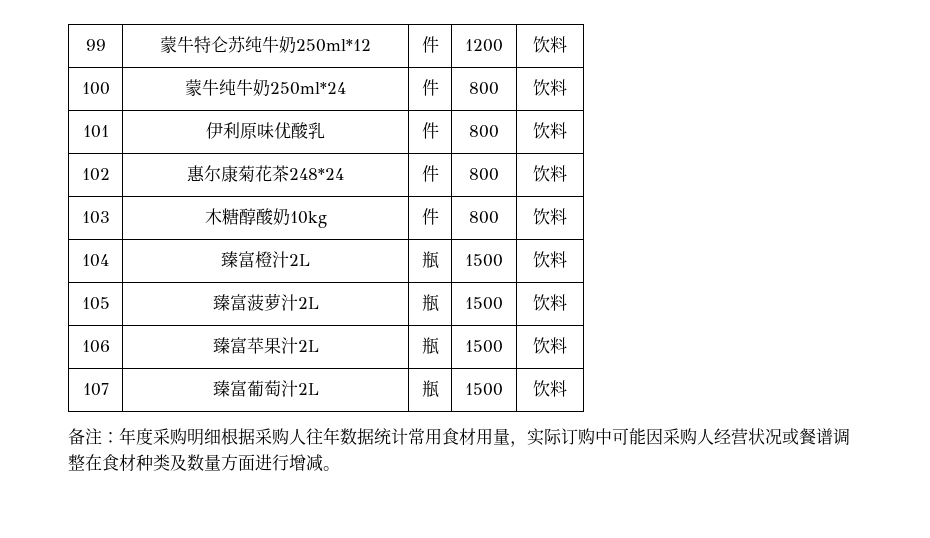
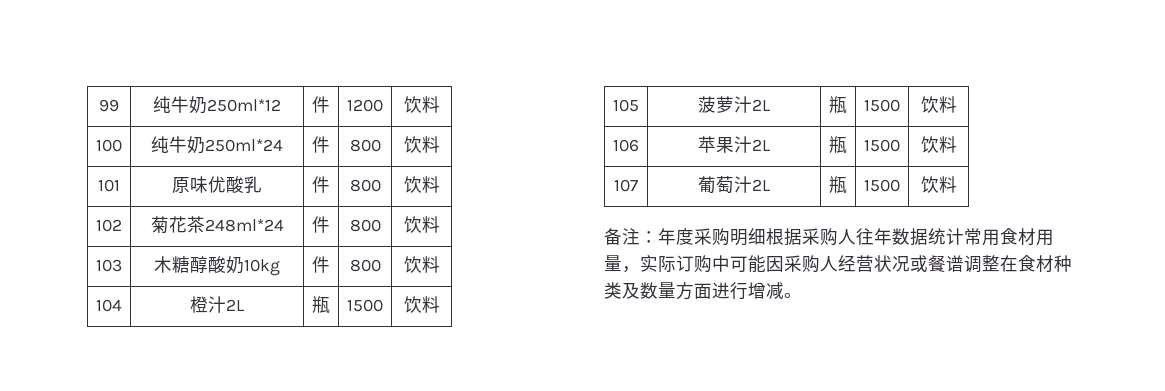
- 99 | 蒙牛特仑苏纯牛奶250ml*12 | 件 | 1200 | 饮料
+ 99 | 纯牛奶250ml*12 | 件 | 1200 | 饮料
- 100 | 蒙牛纯牛奶250ml*24 | 件 | 800 | 饮料
+ 100 | 纯牛奶250ml*24 | 件 | 800 | 饮料
- 101 | 伊利原味优酸乳 | 件 | 800 | 饮料
+ 101 | 原味优酸乳 | 件 | 800 | 饮料
- 102 | 惠尔康菊花茶248*24 | 件 | 800 | 饮料
+ 102 | 菊花茶248ml*24 | 件 | 800 | 饮料
- 104 | 臻富橙汁2L | 瓶 | 1500 | 饮料
+ 104 | 橙汁2L | 瓶 | 1500 | 饮料
- 105 | 臻富菠萝汁2L | 瓶 | 1500 | 饮料
+ 105 | 菠萝汁2L | 瓶 | 1500 | 饮料
- 106 | 臻富苹果汁2L | 瓶 | 1500 | 饮料
+ 106 | 苹果汁2L | 瓶 | 1500 | 饮料
- 107 | 臻富葡萄汁2L | 瓶 | 1500 | 饮料
+ 107 | 葡萄汁2L | 瓶 | 1500 | 饮料

